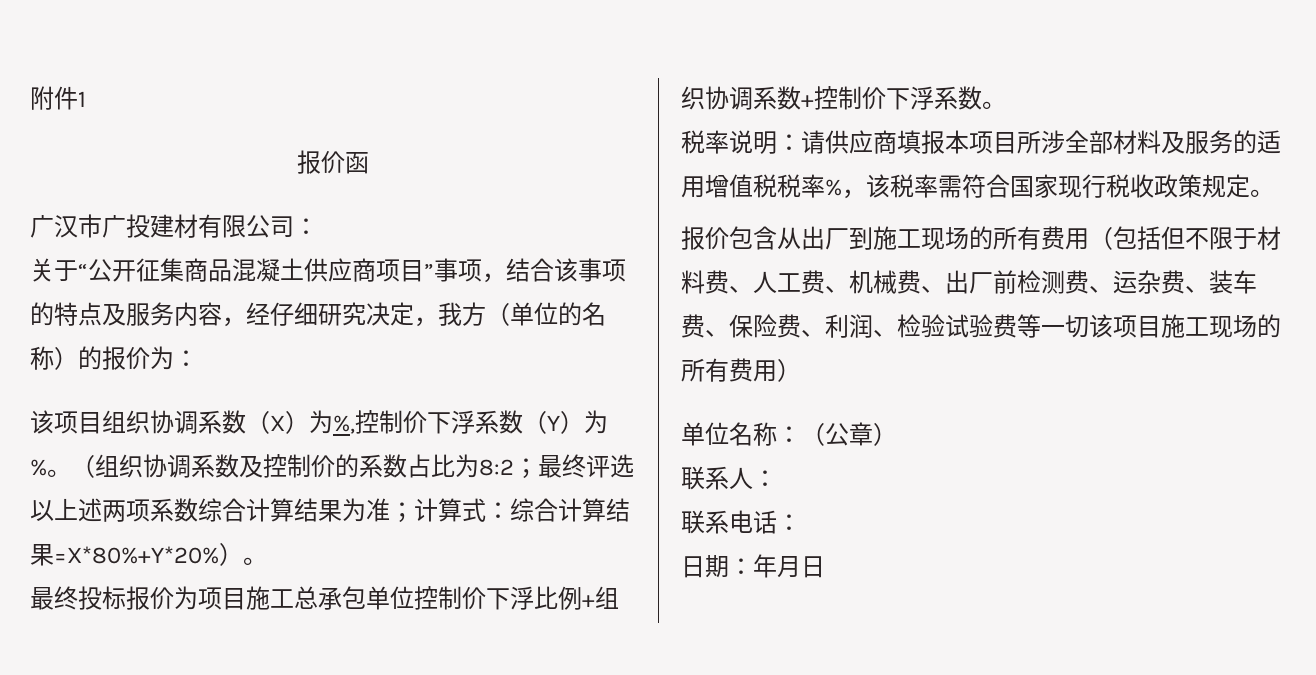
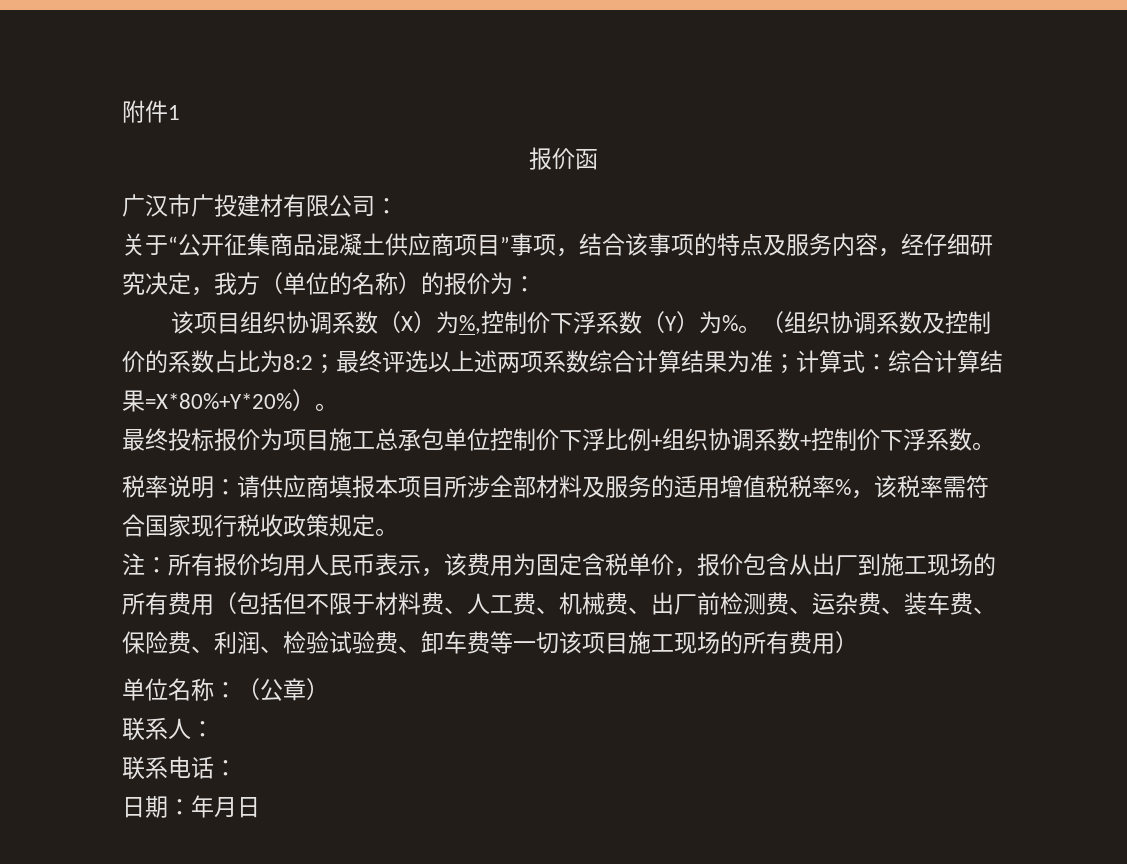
- 报价包含从出厂到施工现场的所有费用（包括但不限于材料费、人工费、机械费、出厂前检测费、运杂费、装车费、保险费、利润、检验试验费等一切该项目施工现场的所有费用）
+ 注：所有报价均用人民币表示，该费用为固定含税单价，报价包含从出厂到施工现场的所有费用（包括但不限于材料费、人工费、机械费、出厂前检测费、运杂费、装车费、保险费、利润、检验试验费、卸车费等一切该项目施工现场的所有费用）

